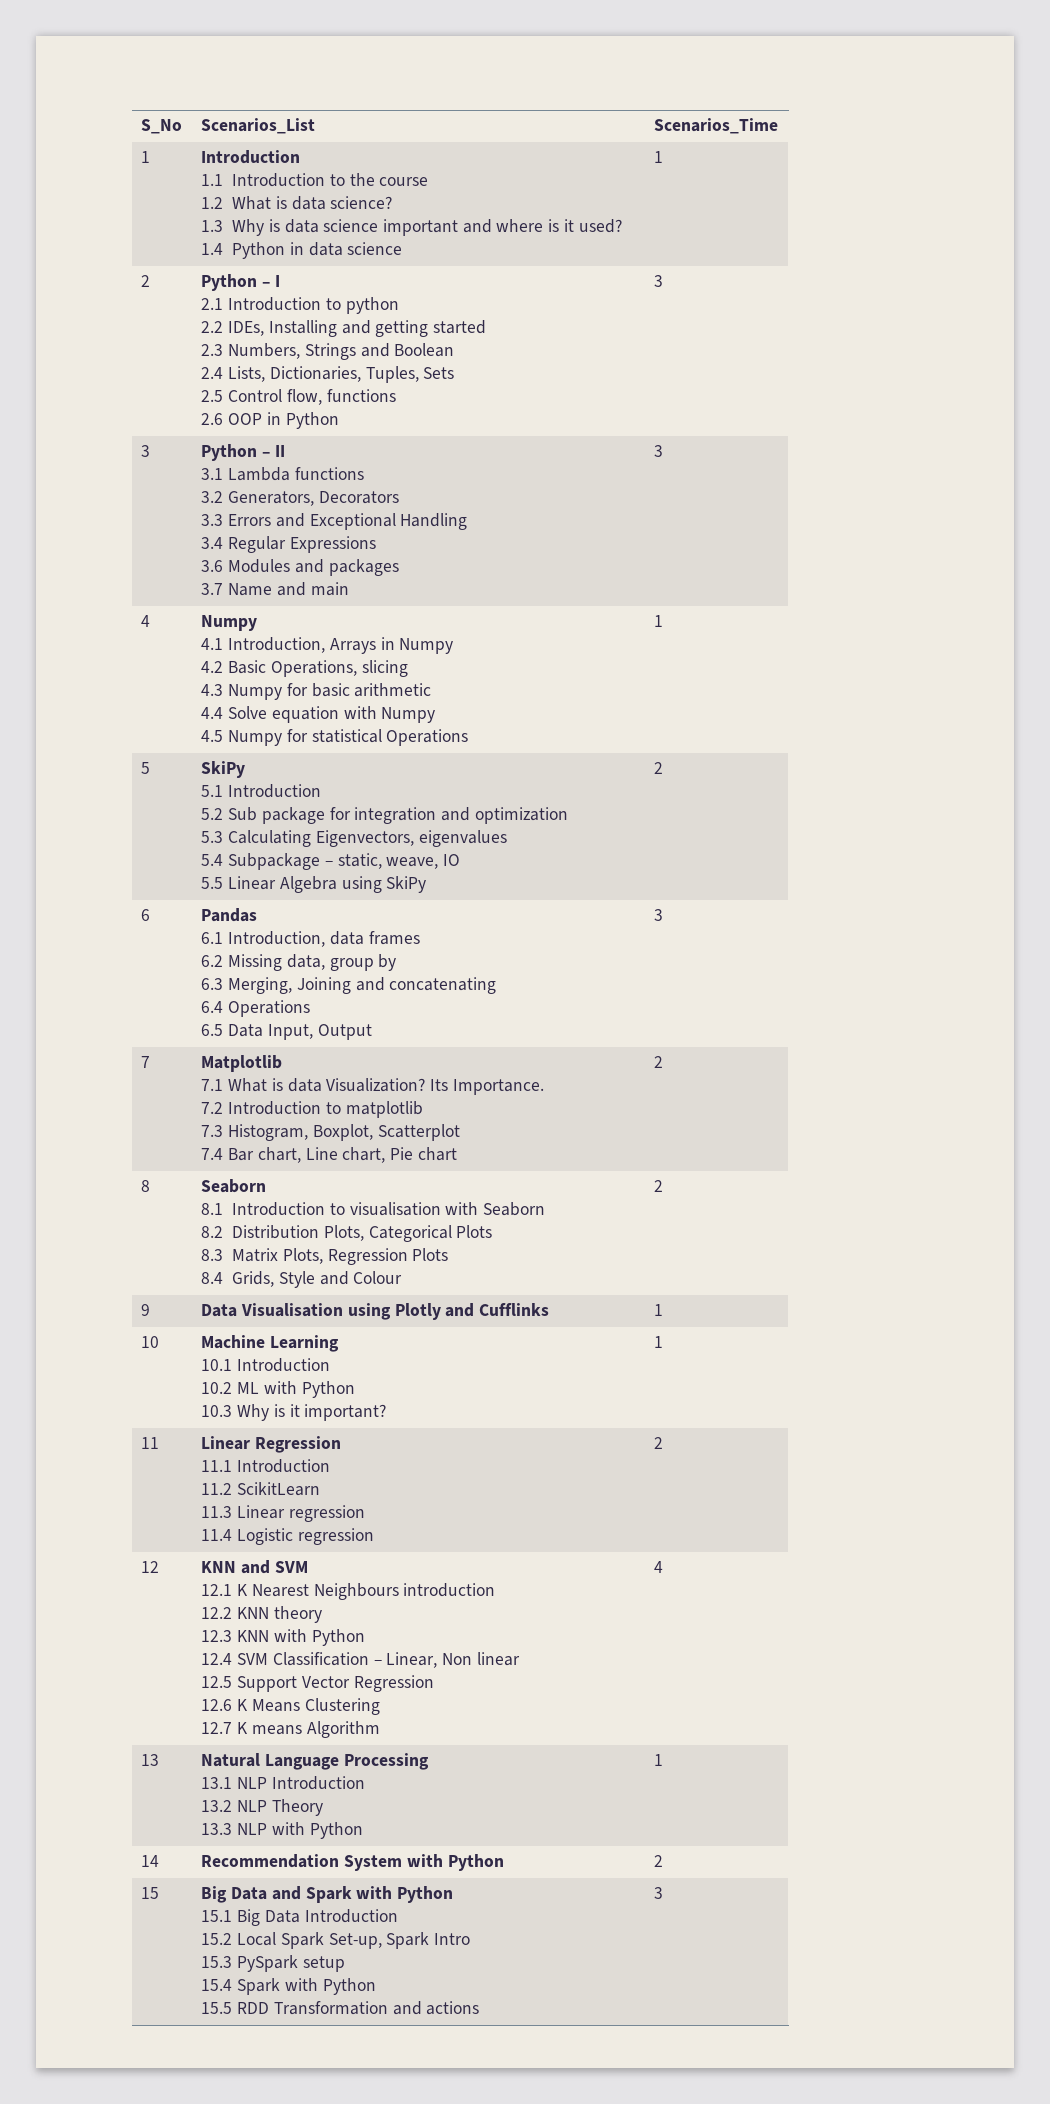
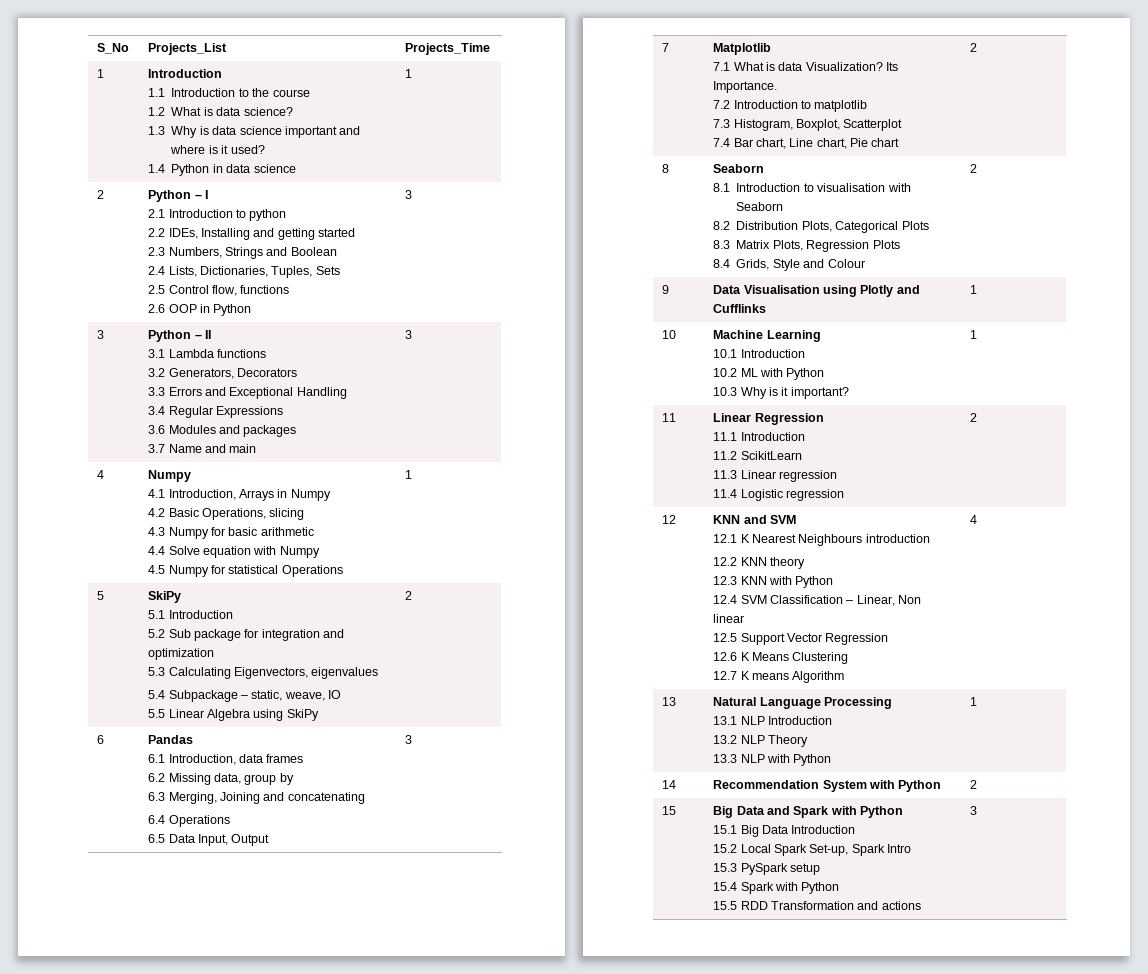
- S_No | Scenarios_List | Scenarios_Time
+ S_No | Projects_List | Projects_Time

